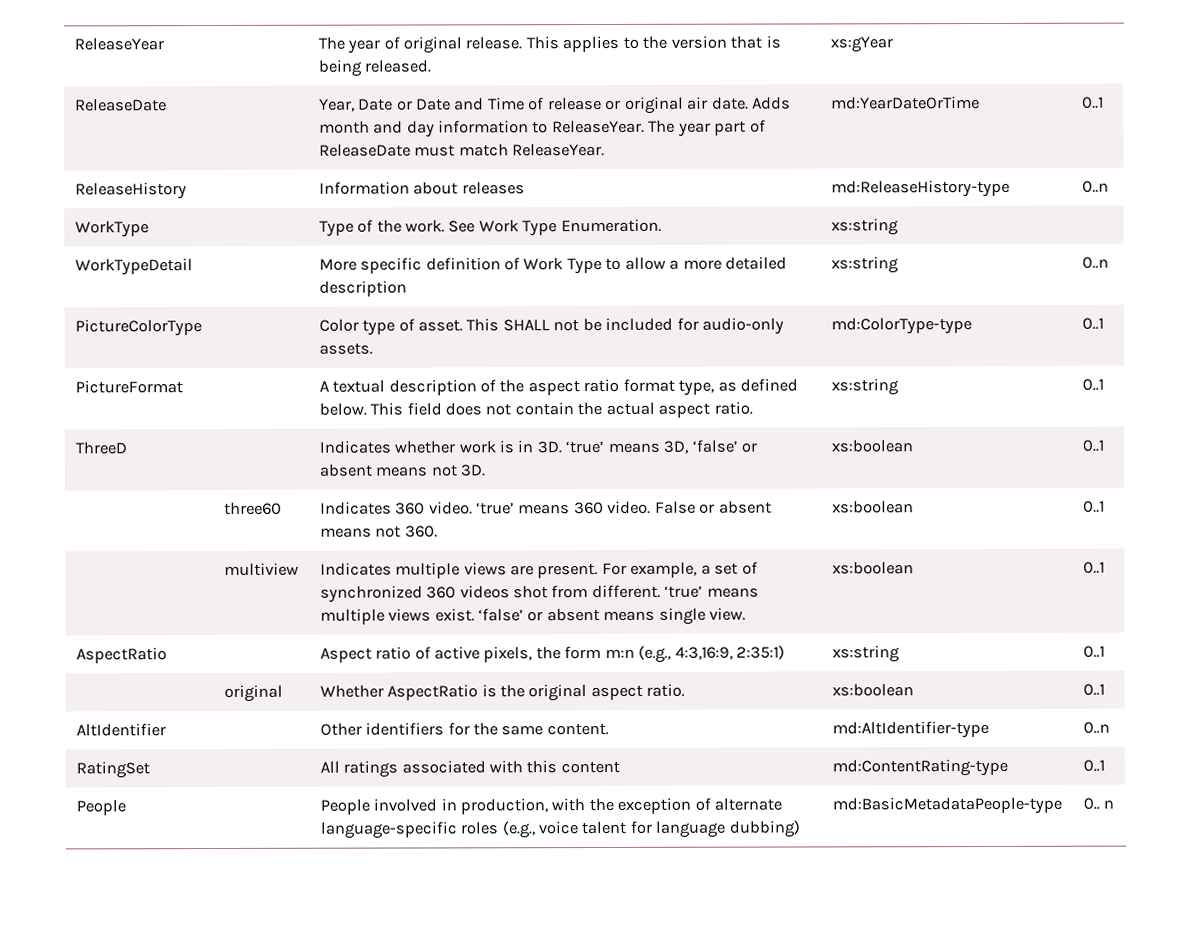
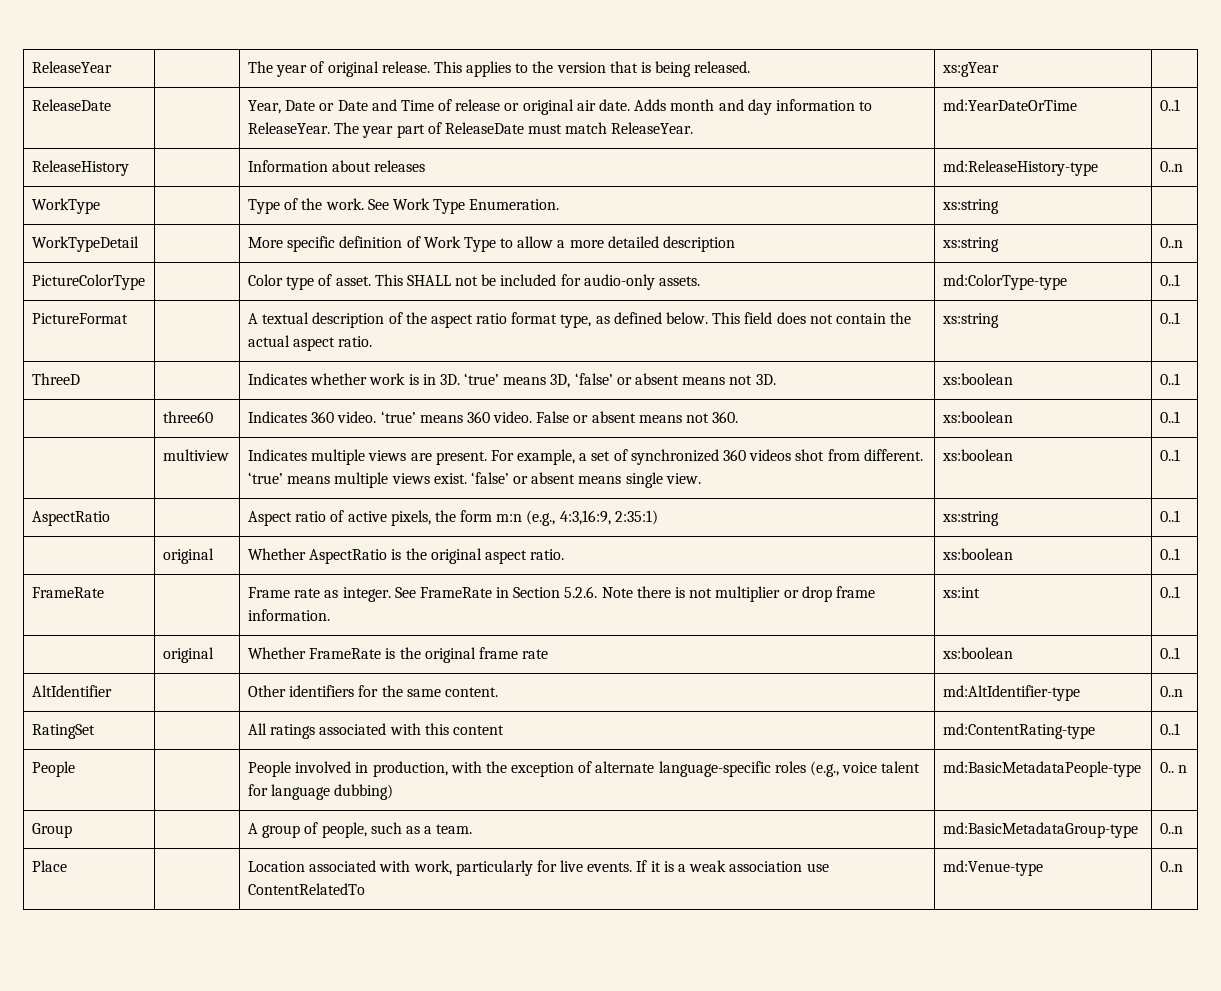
+ FrameRate | | Frame rate as integer. See FrameRate in Section 5.2.6. Note there is not multiplier or drop frame information. | xs:int | 0..1
+ | original | Whether FrameRate is the original frame rate | xs:boolean | 0..1
+ Group | | A group of people, such as a team. | md:BasicMetadataGroup-type | 0..n
+ Place | | Location associated with work, particularly for live events. If it is a weak association use ContentRelatedTo | md:Venue-type | 0..n

